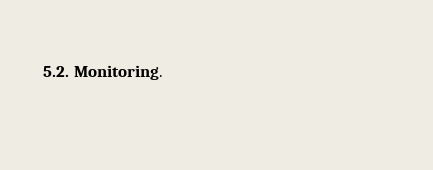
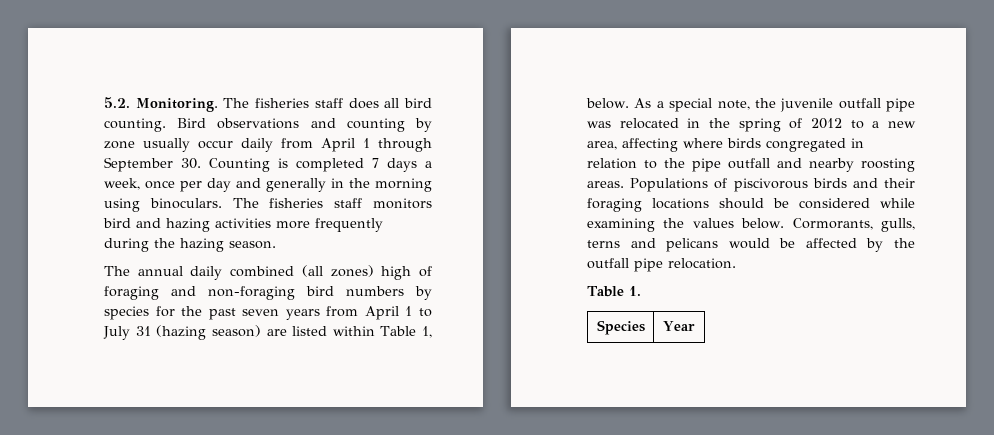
+ The fisheries staff does all bird counting. Bird observations and counting by zone usually occur daily from April 1 through September 30. Counting is completed 7 days a week, once per day and generally in the morning using binoculars. The fisheries staff monitors bird and hazing activities more frequently during the hazing season.
+ The annual daily combined (all zones) high of foraging and non-foraging bird numbers by species for the past seven years from April 1 to July 31 (hazing season) are listed within Table 1, below. As a special note, the juvenile outfall pipe was relocated in the spring of 2012 to a new area, affecting where birds congregated in relation to the pipe outfall and nearby roosting areas. Populations of piscivorous birds and their foraging locations should be considered while examining the values below. Cormorants, gulls, terns and pelicans would be affected by the outfall pipe relocation.
+ Table 1.
+ Species | Year

